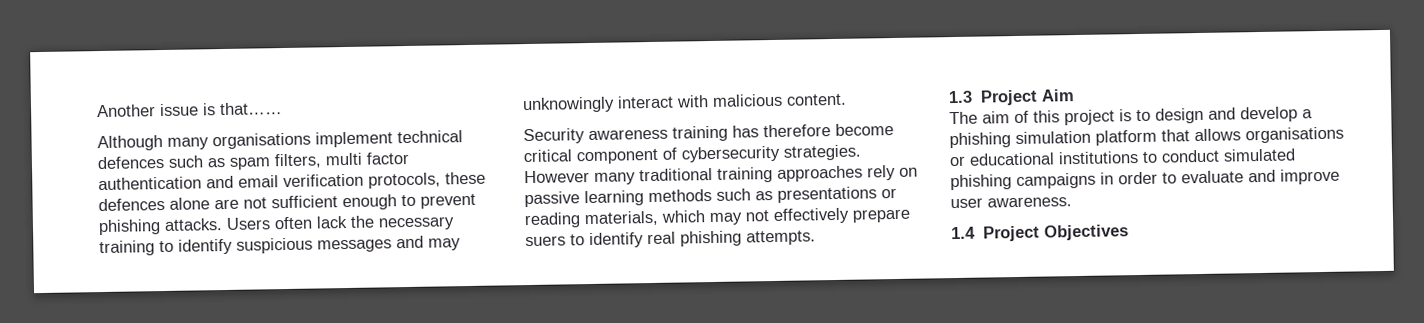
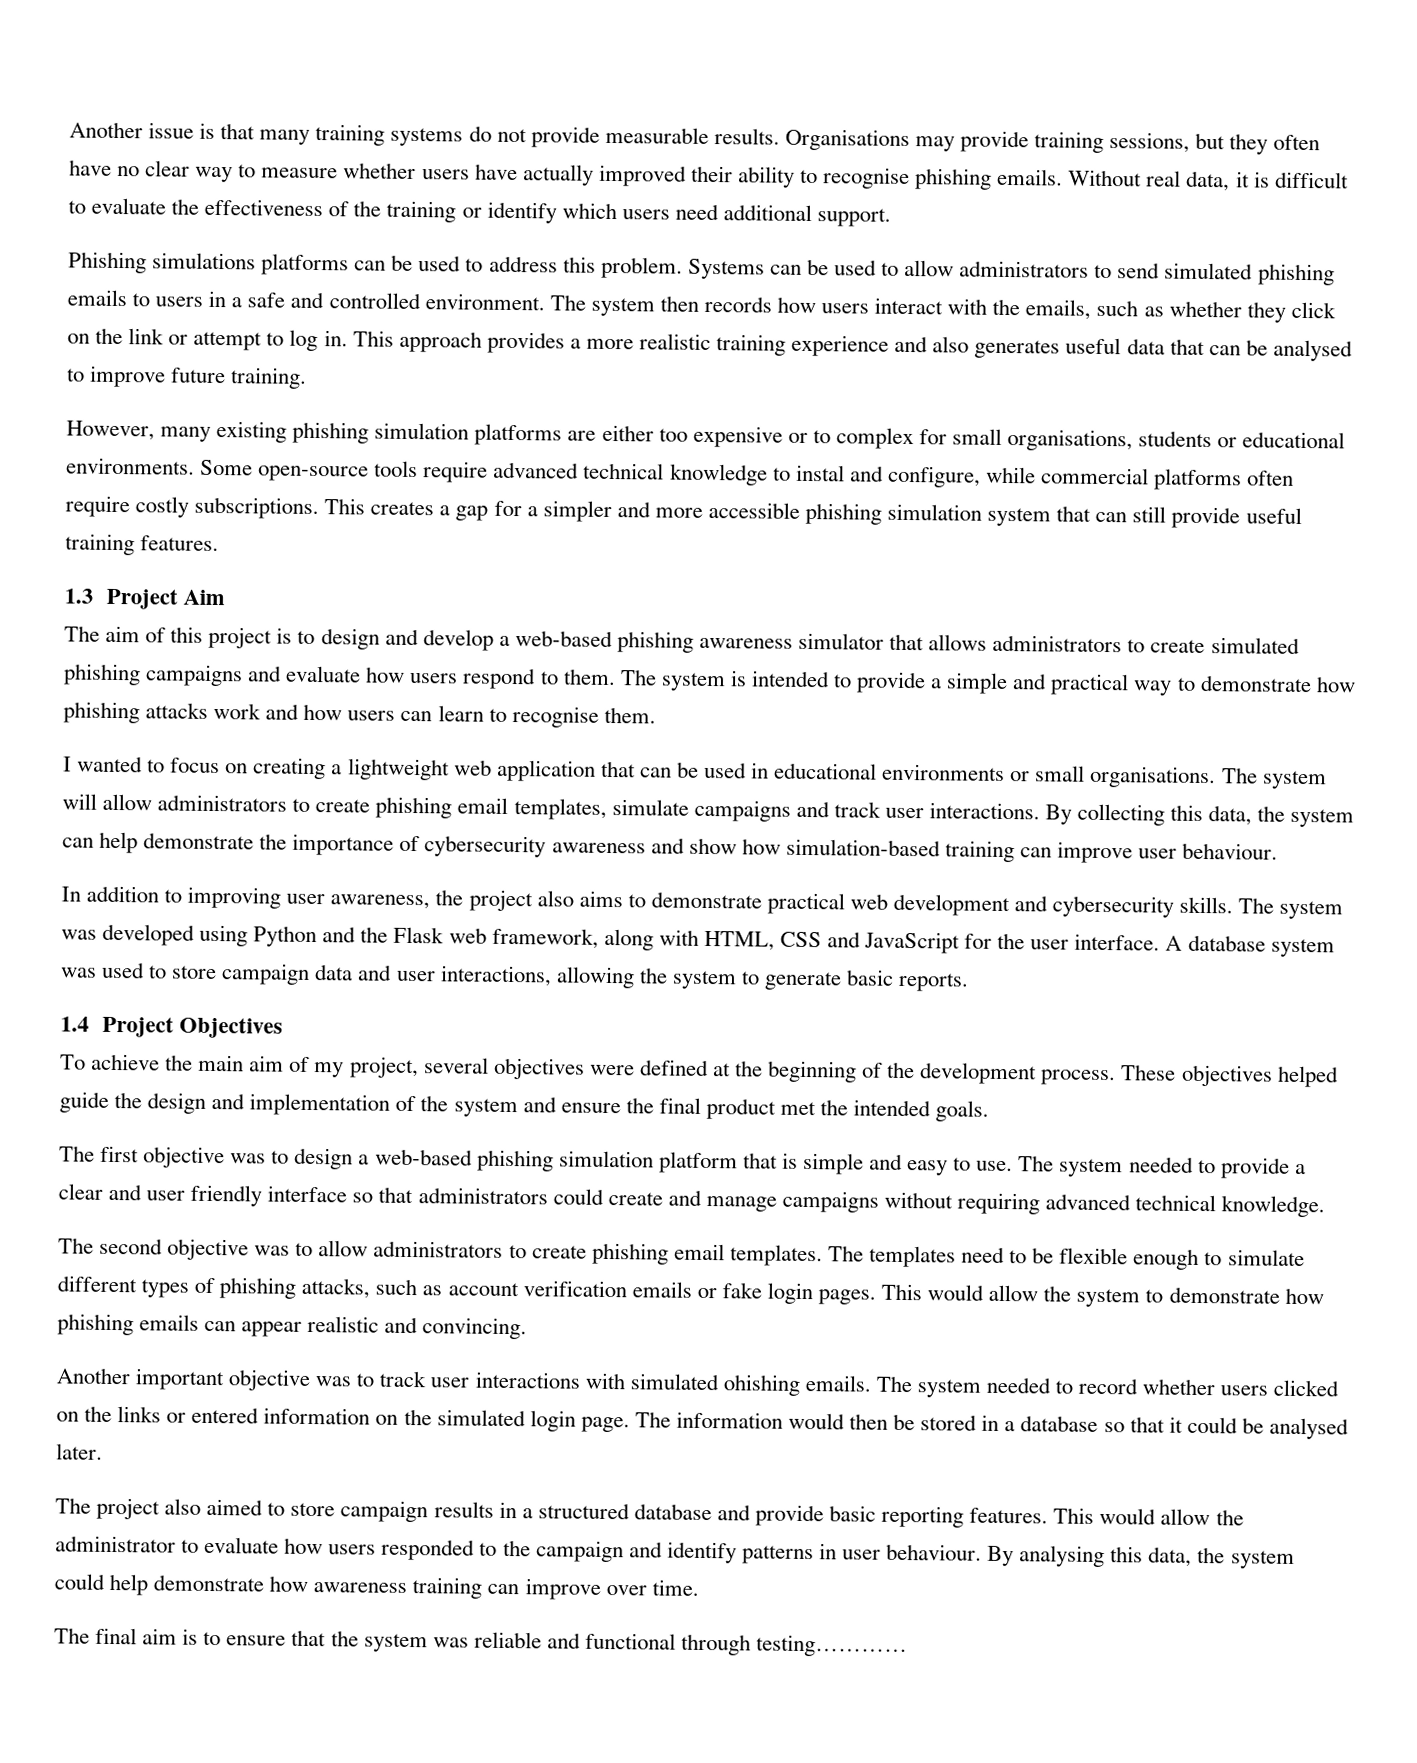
- Another issue is that……
- Although many organisations implement technical defences such as spam filters, multi factor authentication and email verification protocols, these defences alone are not sufficient enough to prevent phishing attacks. Users often lack the necessary training to identify suspicious messages and may unknowingly interact with malicious content.
- Security awareness training has therefore become critical component of cybersecurity strategies. However many traditional training approaches rely on passive learning methods such as presentations or reading materials, which may not effectively prepare suers to identify real phishing attempts.
+ Another issue is that many training systems do not provide measurable results. Organisations may provide training sessions, but they often have no clear way to measure whether users have actually improved their ability to recognise phishing emails. Without real data, it is difficult to evaluate the effectiveness of the training or identify which users need additional support.
+ Phishing simulations platforms can be used to address this problem. Systems can be used to allow administrators to send simulated phishing emails to users in a safe and controlled environment. The system then records how users interact with the emails, such as whether they click on the link or attempt to log in. This approach provides a more realistic training experience and also generates useful data that can be analysed to improve future training.
+ However, many existing phishing simulation platforms are either too expensive or to complex for small organisations, students or educational environments. Some open-source tools require advanced technical knowledge to instal and configure, while commercial platforms often require costly subscriptions. This creates a gap for a simpler and more accessible phishing simulation system that can still provide useful training features.
- The aim of this project is to design and develop a phishing simulation platform that allows organisations or educational institutions to conduct simulated phishing campaigns in order to evaluate and improve user awareness.
+ The aim of this project is to design and develop a web-based phishing awareness simulator that allows administrators to create simulated phishing campaigns and evaluate how users respond to them. The system is intended to provide a simple and practical way to demonstrate how phishing attacks work and how users can learn to recognise them.
+ I wanted to focus on creating a lightweight web application that can be used in educational environments or small organisations. The system will allow administrators to create phishing email templates, simulate campaigns and track user interactions. By collecting this data, the system can help demonstrate the importance of cybersecurity awareness and show how simulation-based training can improve user behaviour.
+ In addition to improving user awareness, the project also aims to demonstrate practical web development and cybersecurity skills. The system was developed using Python and the Flask web framework, along with HTML, CSS and JavaScript for the user interface. A database system was used to store campaign data and user interactions, allowing the system to generate basic reports.
  1.4 Project Objectives
+ To achieve the main aim of my project, several objectives were defined at the beginning of the development process. These objectives helped guide the design and implementation of the system and ensure the final product met the intended goals.
+ The first objective was to design a web-based phishing simulation platform that is simple and easy to use. The system needed to provide a clear and user friendly interface so that administrators could create and manage campaigns without requiring advanced technical knowledge.
+ The second objective was to allow administrators to create phishing email templates. The templates need to be flexible enough to simulate different types of phishing attacks, such as account verification emails or fake login pages. This would allow the system to demonstrate how phishing emails can appear realistic and convincing.
+ Another important objective was to track user interactions with simulated ohishing emails. The system needed to record whether users clicked on the links or entered information on the simulated login page. The information would then be stored in a database so that it could be analysed later.
+ The project also aimed to store campaign results in a structured database and provide basic reporting features. This would allow the administrator to evaluate how users responded to the campaign and identify patterns in user behaviour. By analysing this data, the system could help demonstrate how awareness training can improve over time.
+ The final aim is to ensure that the system was reliable and functional through testing…………

